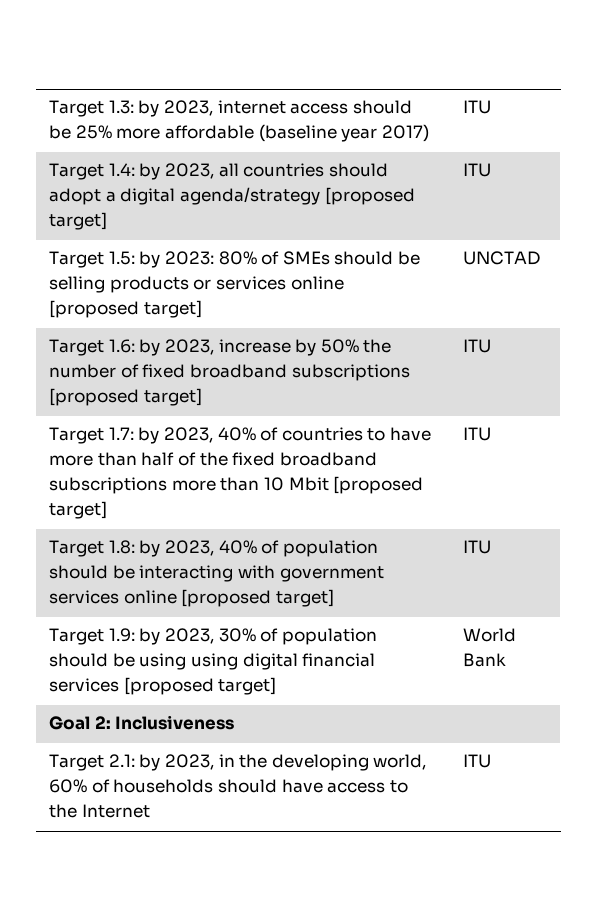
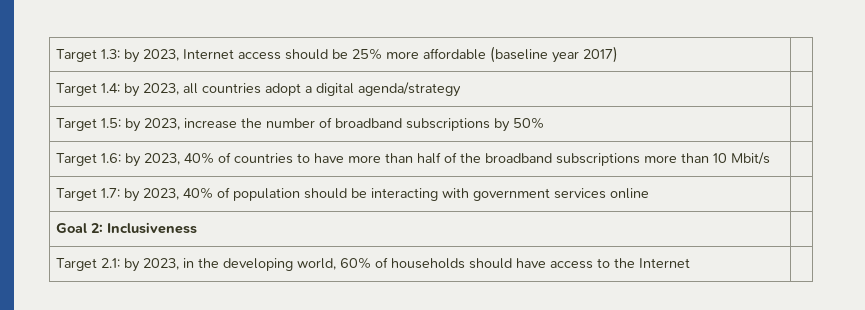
- Target 1.3: by 2023, internet access should be 25% more affordable (baseline year 2017) | ITU
+ Target 1.3: by 2023, Internet access should be 25% more affordable (baseline year 2017) |
- Target 1.4: by 2023, all countries should adopt a digital agenda/strategy [proposed target] | ITU
+ Target 1.4: by 2023, all countries adopt a digital agenda/strategy |
- Target 1.5: by 2023: 80% of SMEs should be selling products or services online [proposed target] | UNCTAD
- Target 1.6: by 2023, increase by 50% the number of fixed broadband subscriptions [proposed target] | ITU
- Target 1.7: by 2023, 40% of countries to have more than half of the fixed broadband subscriptions more than 10 Mbit [proposed target] | ITU
- Target 1.8: by 2023, 40% of population should be interacting with government services online [proposed target] | ITU
- Target 1.9: by 2023, 30% of population should be using using digital financial services [proposed target] | World Bank
+ Target 1.5: by 2023, increase the number of broadband subscriptions by 50% |
+ Target 1.6: by 2023, 40% of countries to have more than half of the broadband subscriptions more than 10 Mbit/s |
+ Target 1.7: by 2023, 40% of population should be interacting with government services online |
- Target 2.1: by 2023, in the developing world, 60% of households should have access to the Internet | ITU
+ Target 2.1: by 2023, in the developing world, 60% of households should have access to the Internet |

